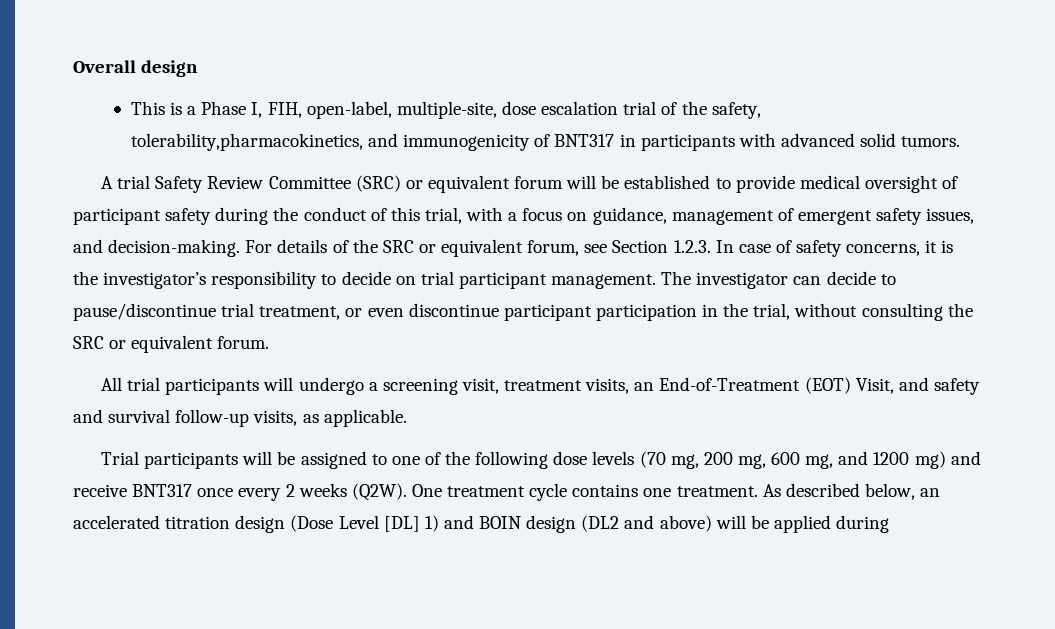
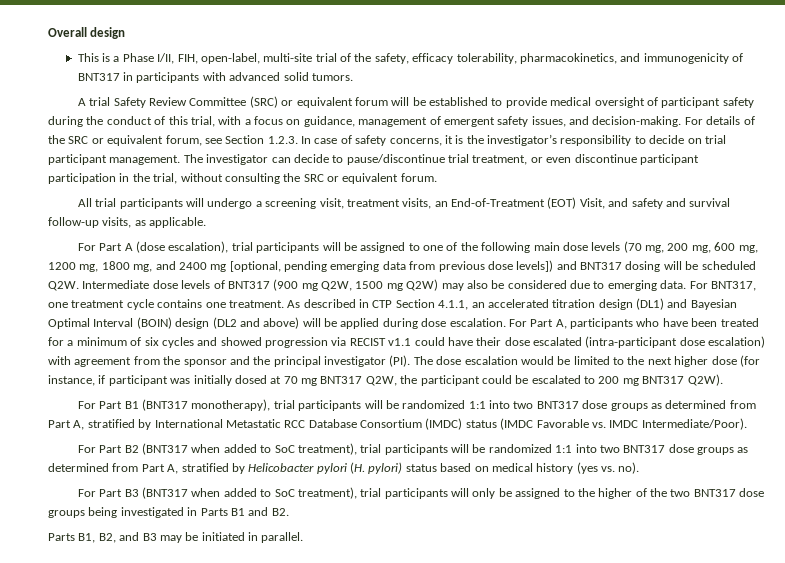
- This is a Phase I, FIH, open-label, multiple-site, dose escalation trial of the safety, tolerability,pharmacokinetics, and immunogenicity of BNT317 in participants with advanced solid tumors.
+ This is a Phase I/II, FIH, open-label, multi-site trial of the safety, efficacy tolerability, pharmacokinetics, and immunogenicity of BNT317 in participants with advanced solid tumors.
- Trial participants will be assigned to one of the following dose levels (70 mg, 200 mg, 600 mg, and 1200 mg) and receive BNT317 once every 2 weeks (Q2W). One treatment cycle contains one treatment.
+ For Part A (dose escalation), trial participants will be assigned to one of the following main dose levels (70 mg, 200 mg, 600 mg, 1200 mg, 1800 mg, and 2400 mg [optional, pending emerging data from previous dose levels]) and BNT317 dosing will be scheduled Q2W. Intermediate dose levels of BNT317 (900 mg Q2W, 1500 mg Q2W) may also be considered due to emerging data. For BNT317, one treatment cycle contains one treatment.
- As described below, an accelerated titration design (Dose Level [DL] 1) and BOIN design (DL2 and above) will be applied during
+ As described in CTP Section 4.1.1, an accelerated titration design (DL1) and Bayesian Optimal Interval (BOIN) design (DL2 and above) will be applied during dose escalation. For Part A, participants who have been treated for a minimum of six cycles and showed progression via RECIST v1.1 could have their dose escalated (intra-participant dose escalation) with agreement from the sponsor and the principal investigator (PI). The dose escalation would be limited to the next higher dose (for instance, if participant was initially dosed at 70 mg BNT317 Q2W, the participant could be escalated to 200 mg BNT317 Q2W).
+ For Part B1 (BNT317 monotherapy), trial participants will be randomized 1:1 into two BNT317 dose groups as determined from Part A, stratified by International Metastatic RCC Database Consortium (IMDC) status (IMDC Favorable vs. IMDC Intermediate/Poor).
+ For Part B2 (BNT317 when added to SoC treatment), trial participants will be randomized 1:1 into two BNT317 dose groups as determined from Part A, stratified by Helicobacter pylori (H. pylori) status based on medical history (yes vs. no).
+ For Part B3 (BNT317 when added to SoC treatment), trial participants will only be assigned to the higher of the two BNT317 dose groups being investigated in Parts B1 and B2.
+ Parts B1, B2, and B3 may be initiated in parallel.

